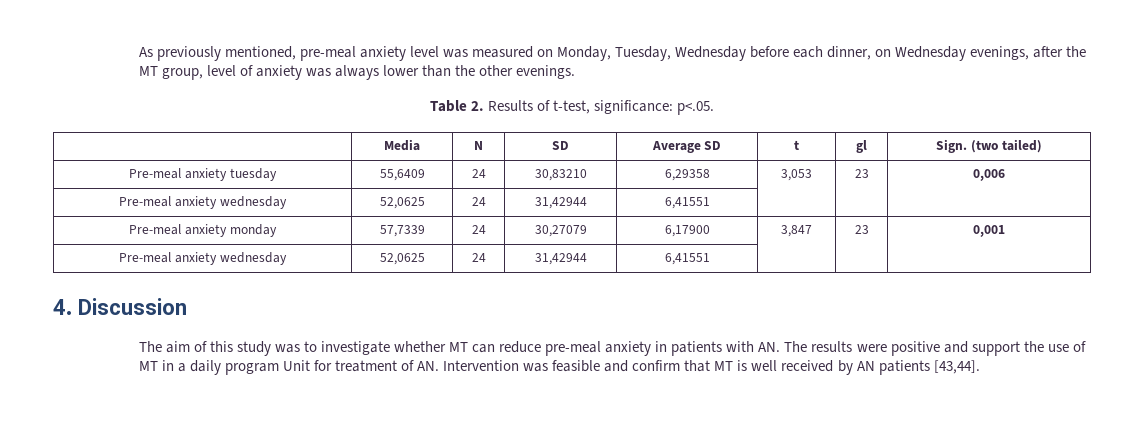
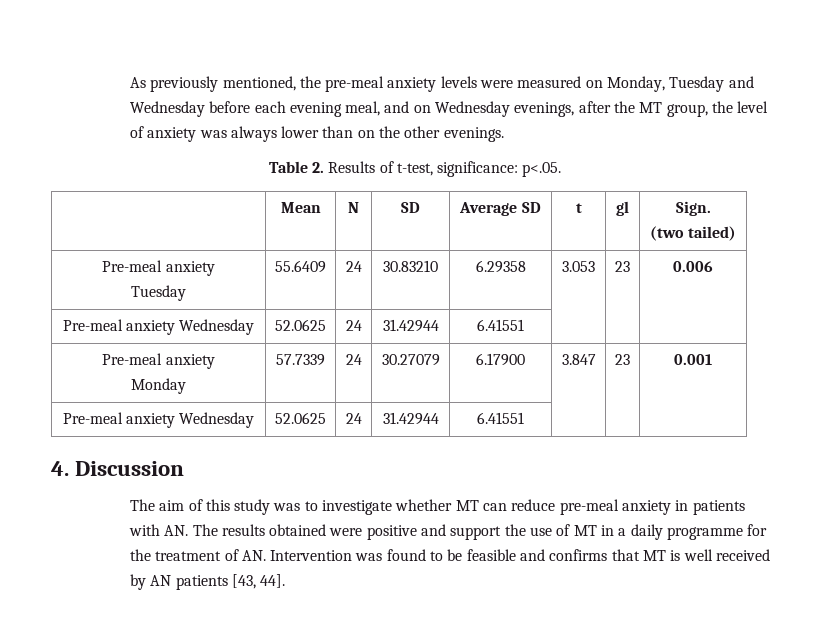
- As previously mentioned, pre-meal anxiety level was measured on Monday, Tuesday, Wednesday before each dinner, on Wednesday evenings, after the MT group, level of anxiety was always lower than the other evenings.
+ As previously mentioned, the pre-meal anxiety levels were measured on Monday, Tuesday and Wednesday before each evening meal, and on Wednesday evenings, after the MT group, the level of anxiety was always lower than on the other evenings.
- | Media | N | SD | Average SD | t | gl | Sign. (two tailed)
- Pre-meal anxiety tuesday | 55,6409 | 24 | 30,83210 | 6,29358 | 3,053 | 23 | 0,006
- Pre-meal anxiety wednesday | 52,0625 | 24 | 31,42944 | 6,41551 | | |
- Pre-meal anxiety monday | 57,7339 | 24 | 30,27079 | 6,17900 | 3,847 | 23 | 0,001
- Pre-meal anxiety wednesday | 52,0625 | 24 | 31,42944 | 6,41551 | | |
+ | Mean | N | SD | Average SD | t | gl | Sign.
+ (two tailed)
+ Pre-meal anxiety
+ Tuesday | 55.6409 | 24 | 30.83210 | 6.29358 | 3.053 | 23 | 0.006
+ Pre-meal anxiety Wednesday | 52.0625 | 24 | 31.42944 | 6.41551 | | |
+ Pre-meal anxiety
+ Monday | 57.7339 | 24 | 30.27079 | 6.17900 | 3.847 | 23 | 0.001
+ Pre-meal anxiety Wednesday | 52.0625 | 24 | 31.42944 | 6.41551 | | |
- The aim of this study was to investigate whether MT can reduce pre-meal anxiety in patients with AN. The results were positive and support the use of MT in a daily program Unit for treatment of AN. Intervention was feasible and confirm that MT is well received by AN patients [43,44].
+ The aim of this study was to investigate whether MT can reduce pre-meal anxiety in patients with AN. The results obtained were positive and support the use of MT in a daily programme for the treatment of AN. Intervention was found to be feasible and confirms that MT is well received by AN patients [43, 44].

